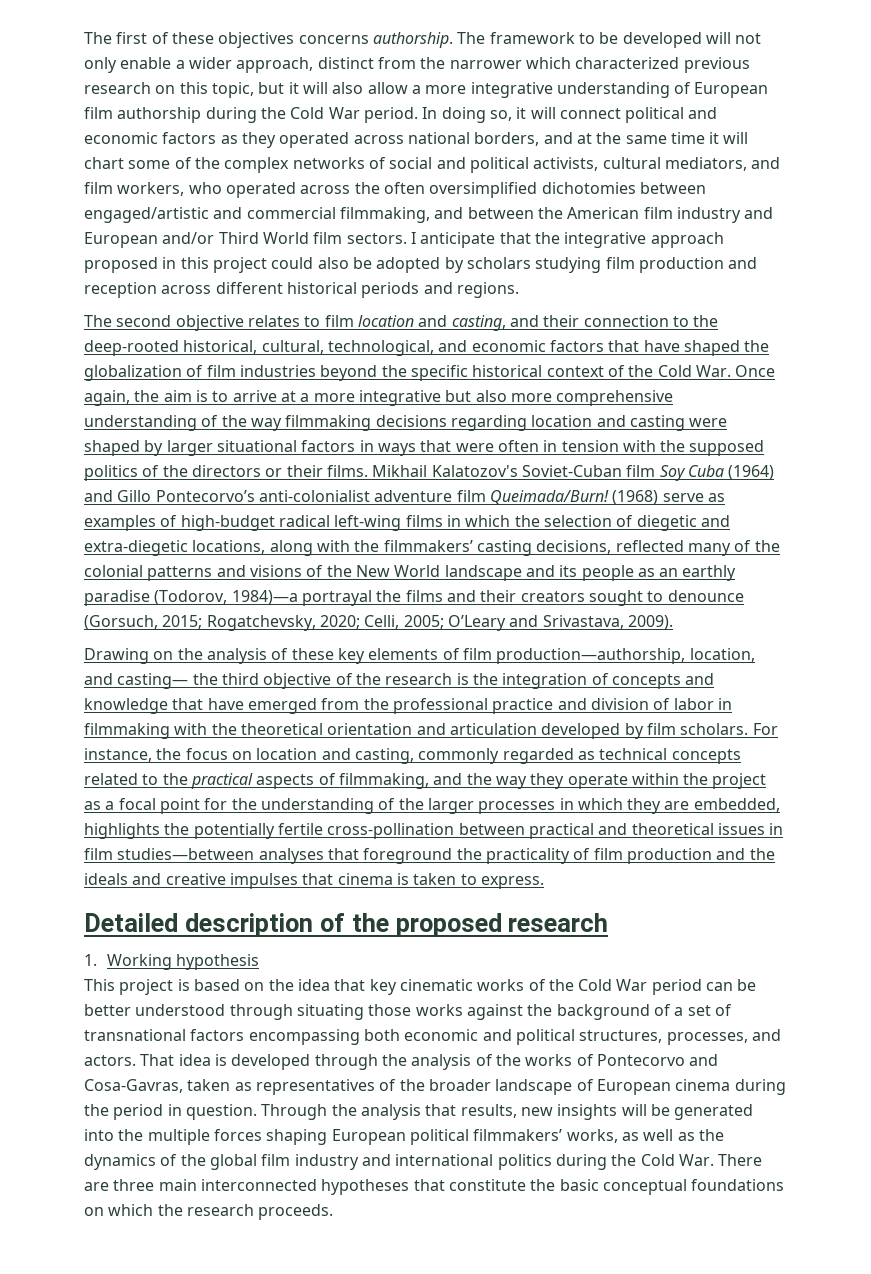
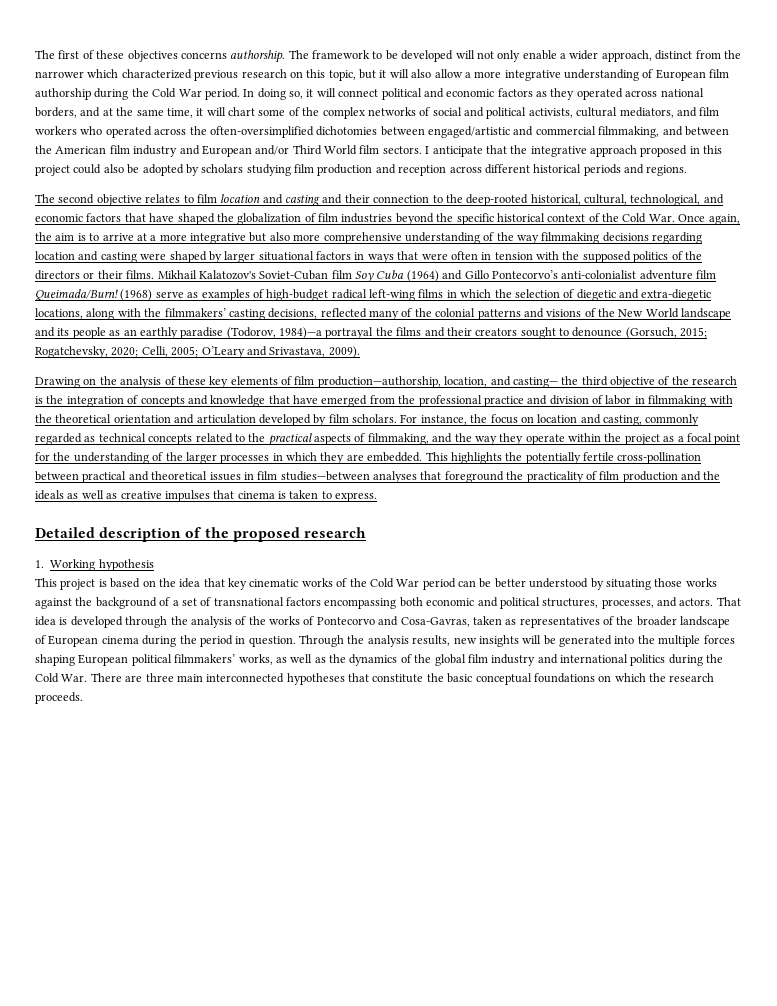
- In doing so, it will connect political and economic factors as they operated across national borders, and at the same time it will chart some of the complex networks of social and political activists, cultural mediators, and film workers, who operated across the often oversimplified dichotomies between engaged/artistic and commercial filmmaking, and between the American film industry and European and/or Third World film sectors.
+ In doing so, it will connect political and economic factors as they operated across national borders, and at the same time, it will chart some of the complex networks of social and political activists, cultural mediators, and film workers who operated across the often-oversimplified dichotomies between engaged/artistic and commercial filmmaking, and between the American film industry and European and/or Third World film sectors.
- The second objective relates to film location and casting, and their connection to the deep-rooted historical, cultural, technological, and economic factors that have shaped the globalization of film industries beyond the specific historical context of the Cold War. Once again, the aim is to arrive at a more integrative but also more comprehensive understanding of the way filmmaking decisions regarding location and casting were shaped by larger situational factors in ways that were often in tension with the supposed politics of the directors or their films.
+ The second objective relates to film location and casting and their connection to the deep-rooted historical, cultural, technological, and economic factors that have shaped the globalization of film industries beyond the specific historical context of the Cold War. Once again, the aim is to arrive at a more integrative but also more comprehensive understanding of the way filmmaking decisions regarding location and casting were shaped by larger situational factors in ways that were often in tension with the supposed politics of the directors or their films.
- For instance, the focus on location and casting, commonly regarded as technical concepts related to the practical aspects of filmmaking, and the way they operate within the project as a focal point for the understanding of the larger processes in which they are embedded, highlights the potentially fertile cross-pollination between practical and theoretical issues in film studies—between analyses that foreground the practicality of film production and the ideals and creative impulses that cinema is taken to express.
+ For instance, the focus on location and casting, commonly regarded as technical concepts related to the practical aspects of filmmaking, and the way they operate within the project as a focal point for the understanding of the larger processes in which they are embedded. This highlights the potentially fertile cross-pollination between practical and theoretical issues in film studies—between analyses that foreground the practicality of film production and the ideals as well as creative impulses that cinema is taken to express.
- This project is based on the idea that key cinematic works of the Cold War period can be better understood through situating those works against the background of a set of transnational factors encompassing both economic and political structures, processes, and actors.
+ This project is based on the idea that key cinematic works of the Cold War period can be better understood by situating those works against the background of a set of transnational factors encompassing both economic and political structures, processes, and actors.
- Through the analysis that results, new insights will be generated into the multiple forces shaping European political filmmakers’ works, as well as the dynamics of the global film industry and international politics during the Cold War. There are three main interconnected hypotheses that constitute the basic conceptual foundations on which the research proceeds.
+ Through the analysis results, new insights will be generated into the multiple forces shaping European political filmmakers’ works, as well as the dynamics of the global film industry and international politics during the Cold War. There are three main interconnected hypotheses that constitute the basic conceptual foundations on which the research proceeds.

